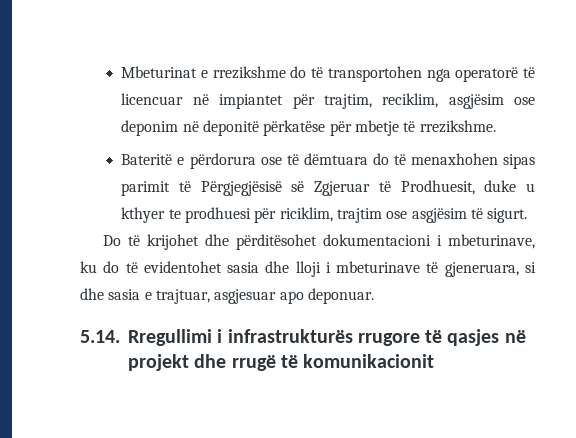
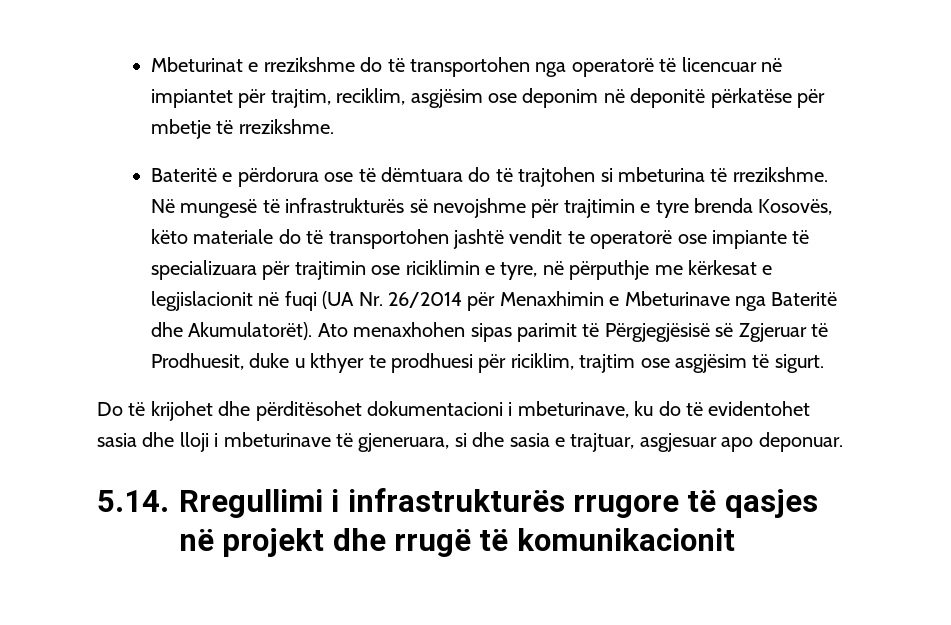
- Bateritë e përdorura ose të dëmtuara do të menaxhohen sipas parimit të Përgjegjësisë së Zgjeruar të Prodhuesit, duke u kthyer te prodhuesi për riciklim, trajtim ose asgjësim të sigurt.
+ Bateritë e përdorura ose të dëmtuara do të trajtohen si mbeturina të rrezikshme. Në mungesë të infrastrukturës së nevojshme për trajtimin e tyre brenda Kosovës, këto materiale do të transportohen jashtë vendit te operatorë ose impiante të specializuara për trajtimin ose riciklimin e tyre, në përputhje me kërkesat e legjislacionit në fuqi (UA Nr. 26/2014 për Menaxhimin e Mbeturinave nga Bateritë dhe Akumulatorët). Ato menaxhohen sipas parimit të Përgjegjësisë së Zgjeruar të Prodhuesit, duke u kthyer te prodhuesi për riciklim, trajtim ose asgjësim të sigurt.

